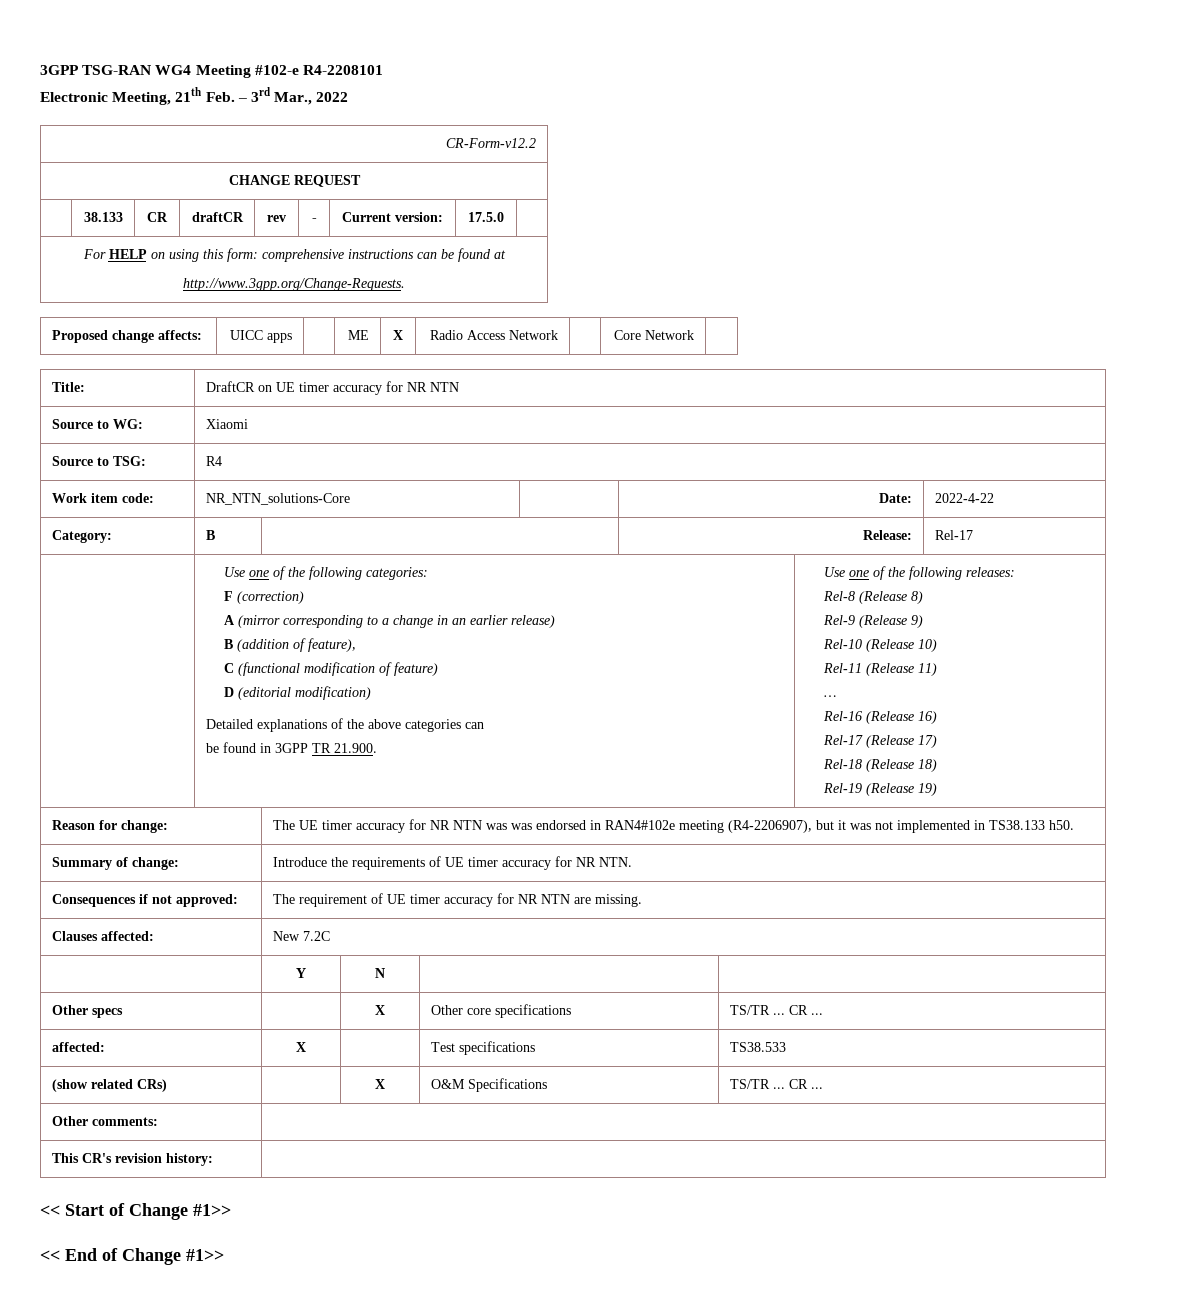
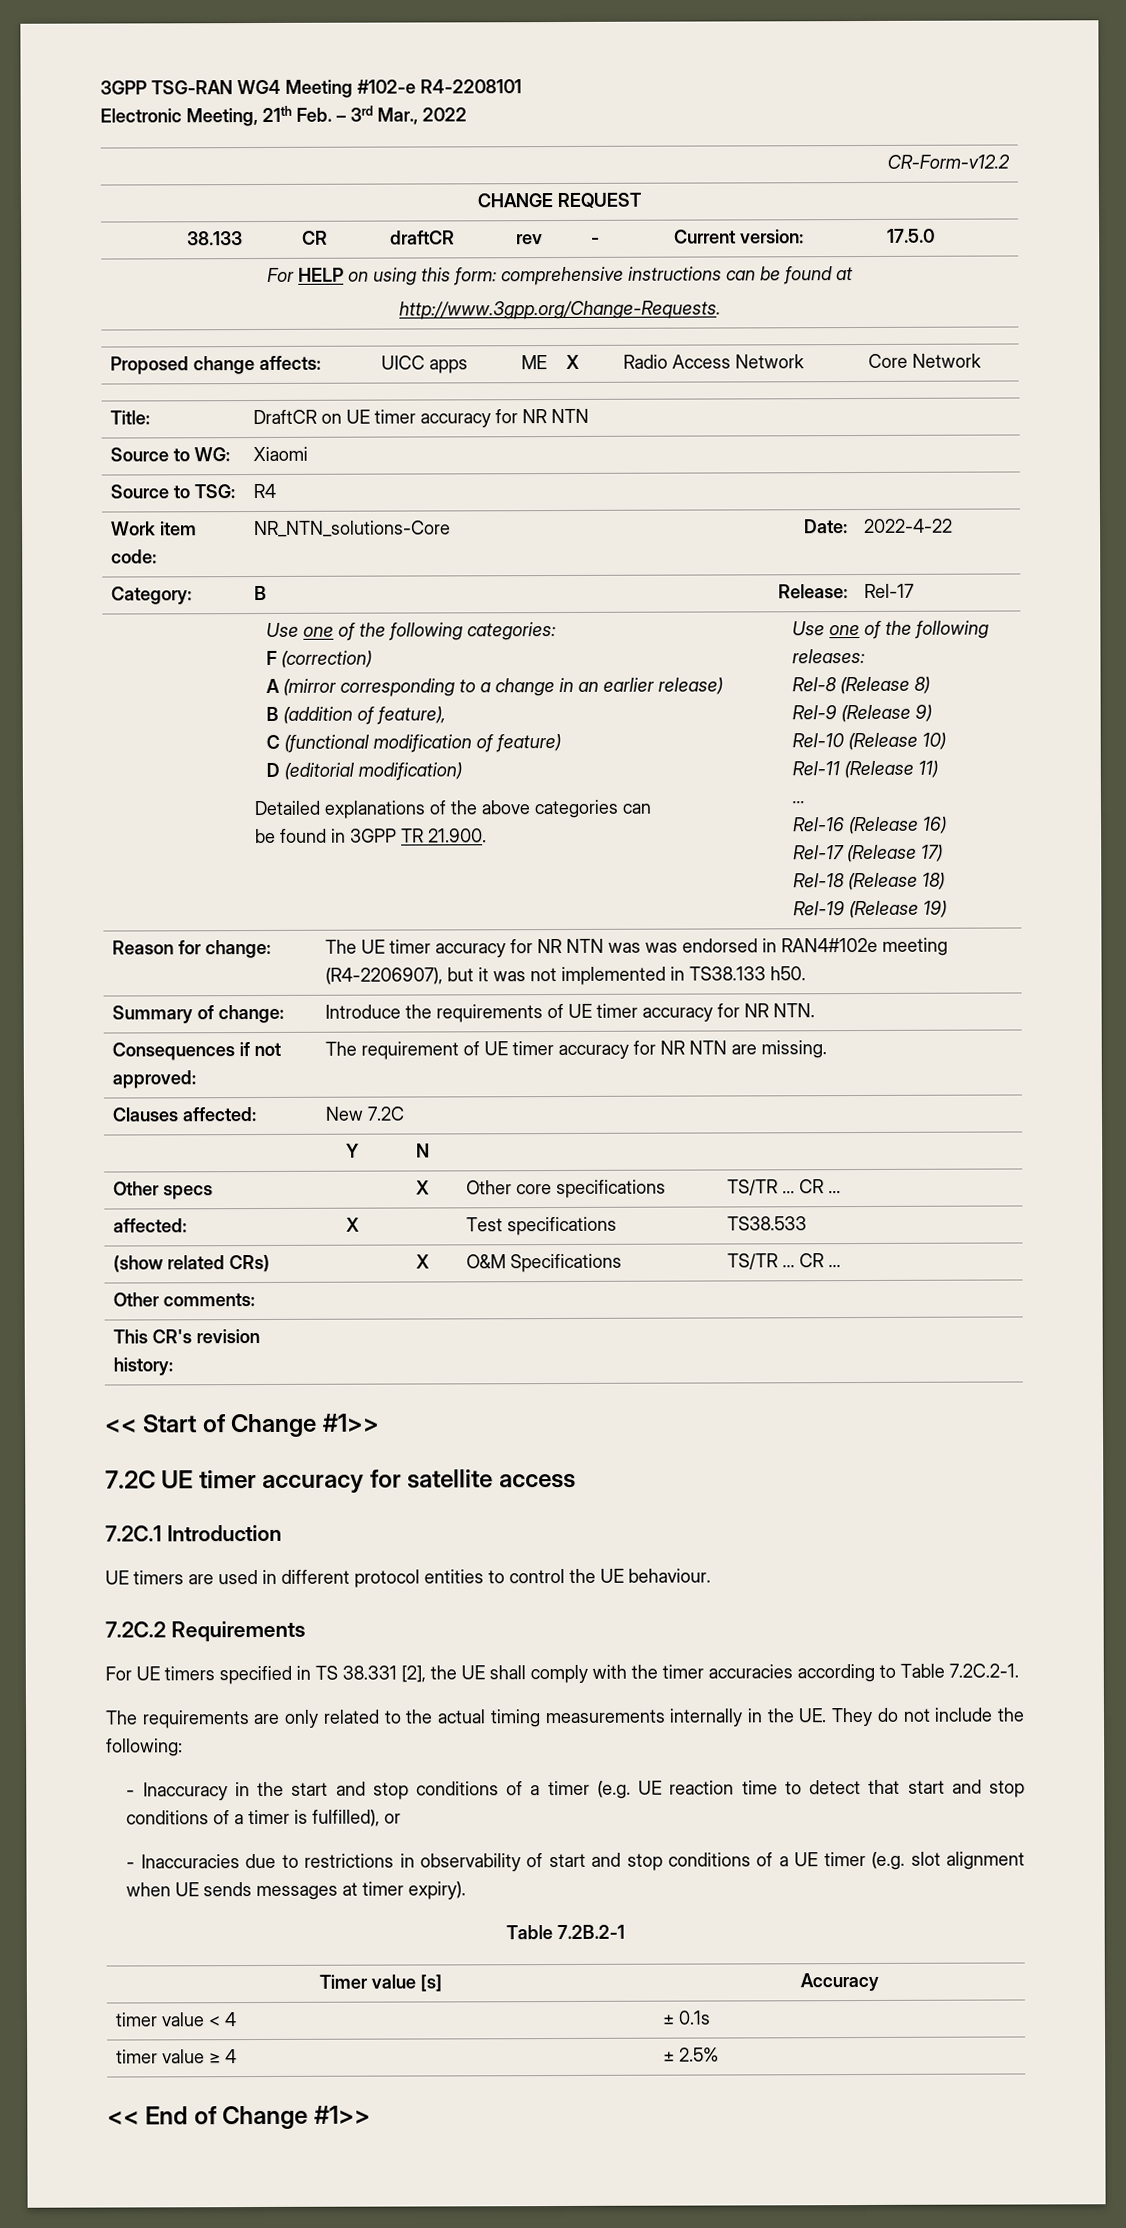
+ 7.2C UE timer accuracy for satellite access
+ 7.2C.1 Introduction
+ UE timers are used in different protocol entities to control the UE behaviour.
+ 7.2C.2 Requirements
+ For UE timers specified in TS 38.331 [2], the UE shall comply with the timer accuracies according to Table 7.2C.2-1.
+ The requirements are only related to the actual timing measurements internally in the UE. They do not include the following:
+ - Inaccuracy in the start and stop conditions of a timer (e.g. UE reaction time to detect that start and stop conditions of a timer is fulfilled), or
+ - Inaccuracies due to restrictions in observability of start and stop conditions of a UE timer (e.g. slot alignment when UE sends messages at timer expiry).
+ Table 7.2B.2-1
+ Timer value [s] | Accuracy
+ timer value < 4 | ± 0.1s
+ timer value ≥ 4 | ± 2.5%

